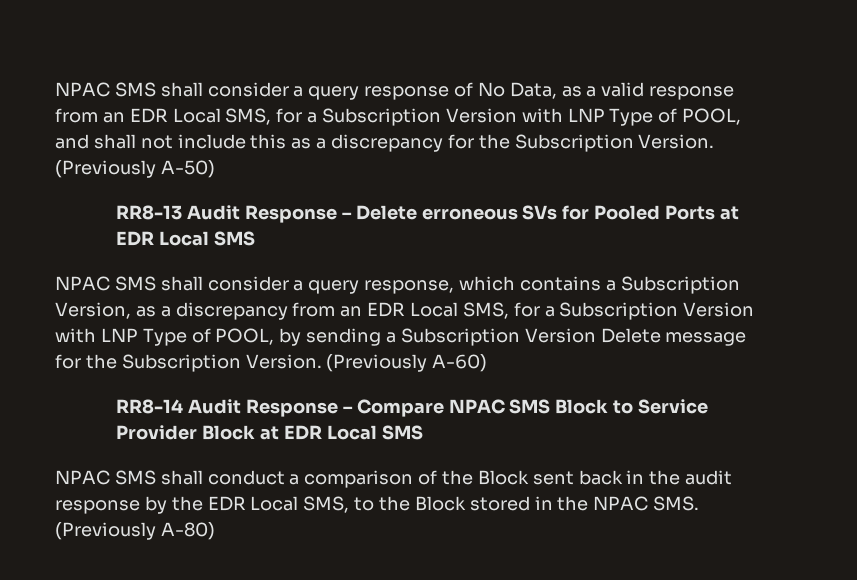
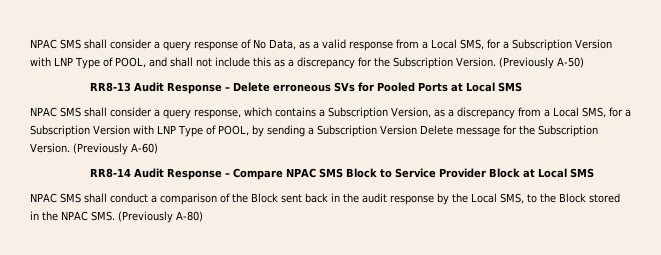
- NPAC SMS shall consider a query response of No Data, as a valid response from an EDR Local SMS, for a Subscription Version with LNP Type of POOL, and shall not include this as a discrepancy for the Subscription Version.
+ NPAC SMS shall consider a query response of No Data, as a valid response from a Local SMS, for a Subscription Version with LNP Type of POOL, and shall not include this as a discrepancy for the Subscription Version.
- RR8-13 Audit Response – Delete erroneous SVs for Pooled Ports at EDR Local SMS
+ RR8-13 Audit Response – Delete erroneous SVs for Pooled Ports at Local SMS
- NPAC SMS shall consider a query response, which contains a Subscription Version, as a discrepancy from an EDR Local SMS, for a Subscription Version with LNP Type of POOL, by sending a Subscription Version Delete message for the Subscription Version.
+ NPAC SMS shall consider a query response, which contains a Subscription Version, as a discrepancy from a Local SMS, for a Subscription Version with LNP Type of POOL, by sending a Subscription Version Delete message for the Subscription Version.
- RR8-14 Audit Response – Compare NPAC SMS Block to Service Provider Block at EDR Local SMS
+ RR8-14 Audit Response – Compare NPAC SMS Block to Service Provider Block at Local SMS
- NPAC SMS shall conduct a comparison of the Block sent back in the audit response by the EDR Local SMS, to the Block stored in the NPAC SMS. (Previously A-80)
+ NPAC SMS shall conduct a comparison of the Block sent back in the audit response by the Local SMS, to the Block stored in the NPAC SMS. (Previously A-80)

